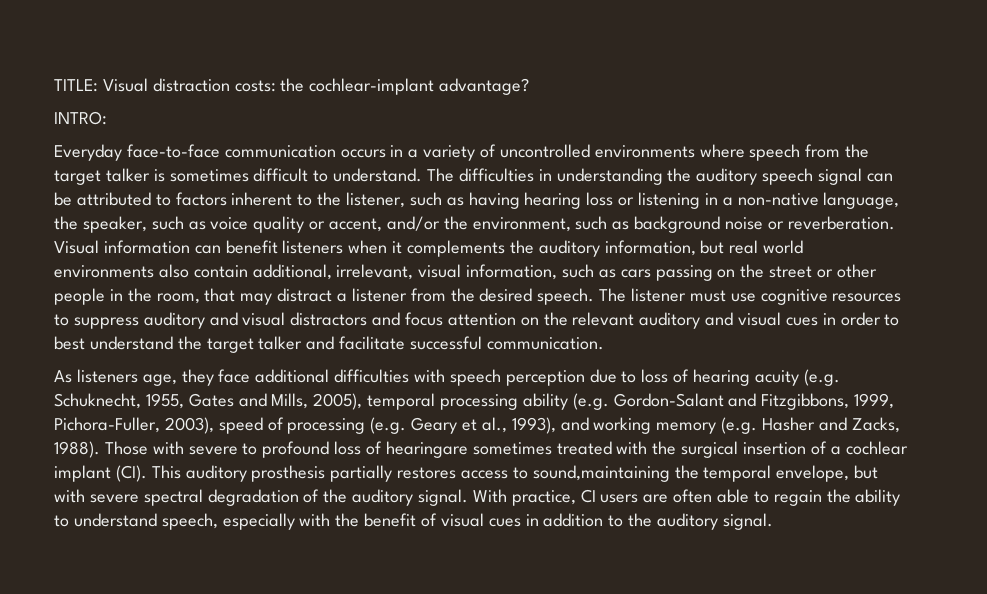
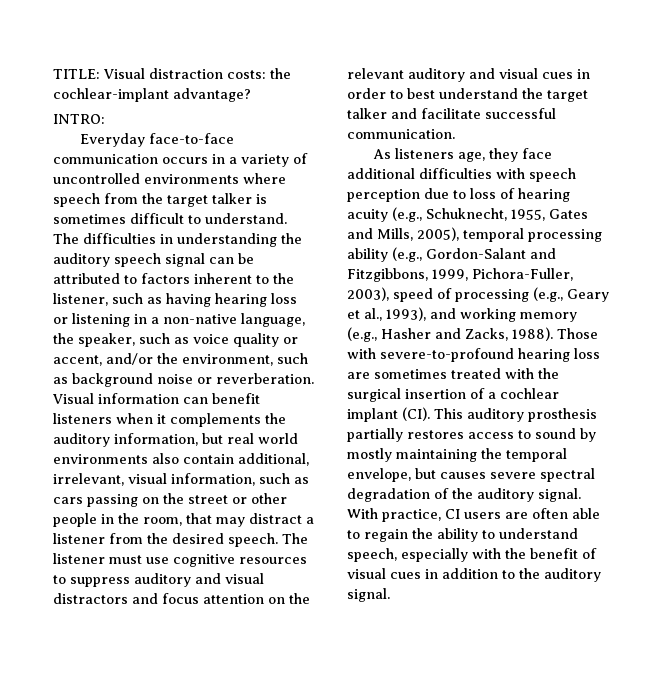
- As listeners age, they face additional difficulties with speech perception due to loss of hearing acuity (e.g. Schuknecht, 1955, Gates and Mills, 2005), temporal processing ability (e.g. Gordon-Salant and Fitzgibbons, 1999, Pichora-Fuller, 2003), speed of processing (e.g. Geary et al., 1993), and working memory (e.g. Hasher and Zacks, 1988).
+ As listeners age, they face additional difficulties with speech perception due to loss of hearing acuity (e.g., Schuknecht, 1955, Gates and Mills, 2005), temporal processing ability (e.g., Gordon-Salant and Fitzgibbons, 1999, Pichora-Fuller, 2003), speed of processing (e.g., Geary et al., 1993), and working memory (e.g., Hasher and Zacks, 1988).
- Those with severe to profound loss of hearingare sometimes treated with the surgical insertion of a cochlear implant (CI). This auditory prosthesis partially restores access to sound,maintaining the temporal envelope, but with severe spectral degradation of the auditory signal.
+ Those with severe-to-profound hearing loss are sometimes treated with the surgical insertion of a cochlear implant (CI). This auditory prosthesis partially restores access to sound by mostly maintaining the temporal envelope, but causes severe spectral degradation of the auditory signal.

